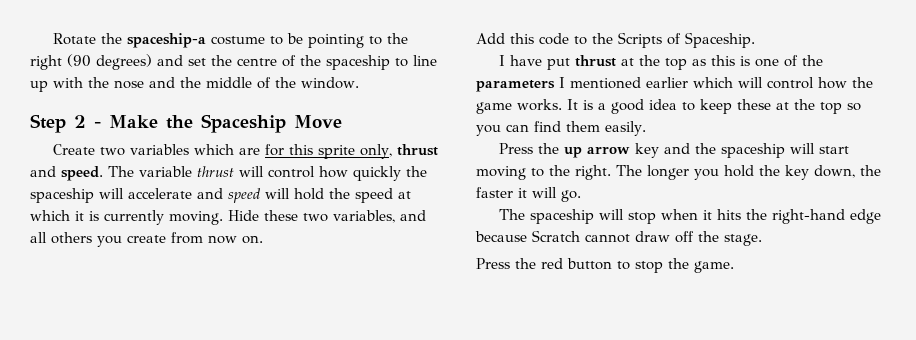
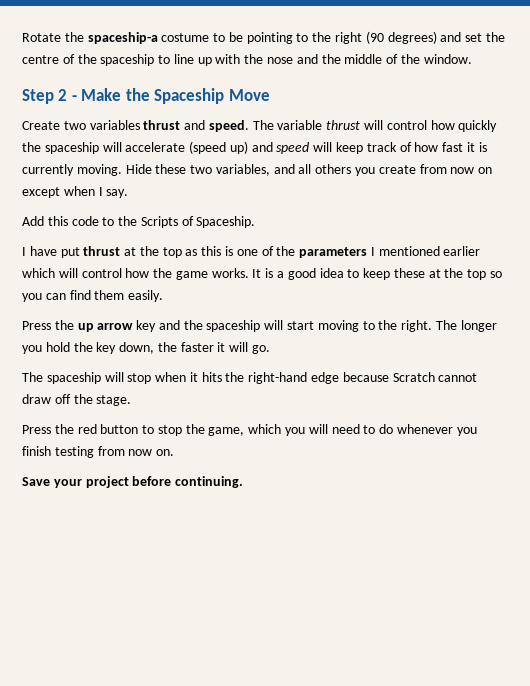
- Create two variables which are for this sprite only, thrust and speed.
+ Create two variables thrust and speed.
- The variable thrust will control how quickly the spaceship will accelerate and speed will hold the speed at which it is currently moving.
+ The variable thrust will control how quickly the spaceship will accelerate (speed up) and speed will keep track of how fast it is currently moving.
- Hide these two variables, and all others you create from now on.
+ Hide these two variables, and all others you create from now on except when I say.
- Press the red button to stop the game.
+ Press the red button to stop the game, which you will need to do whenever you finish testing from now on.
+ Save your project before continuing.

